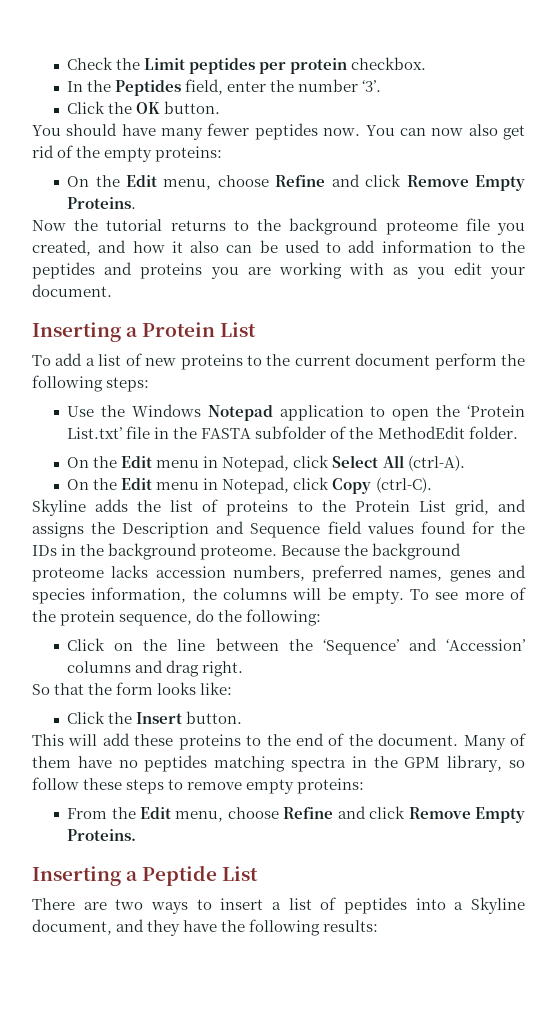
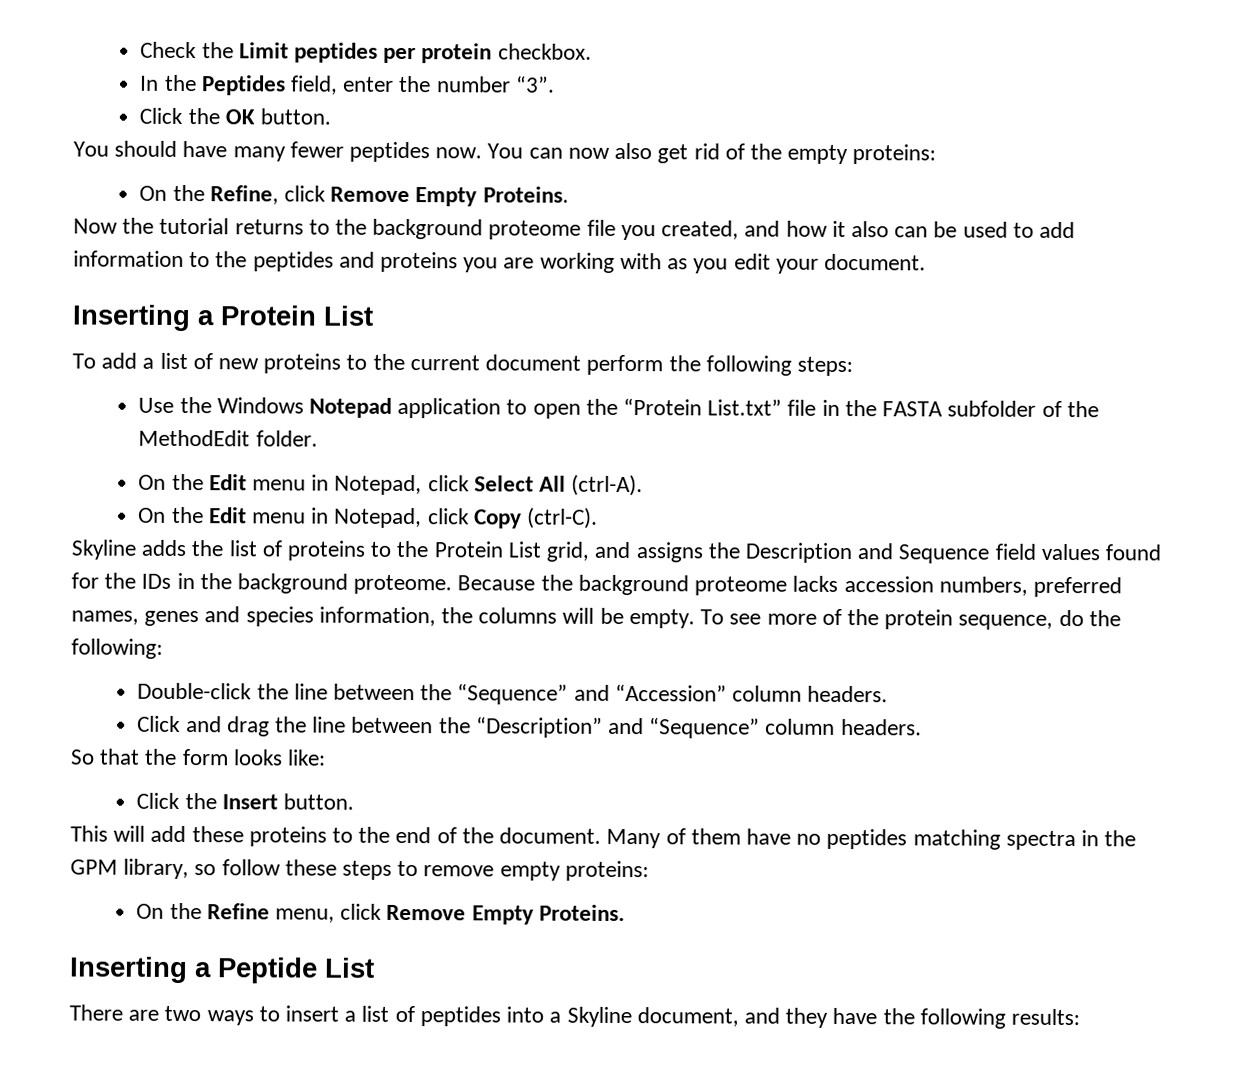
- In the Peptides field, enter the number ‘3’.
+ In the Peptides field, enter the number “3”.
- On the Edit menu, choose Refine and click Remove Empty Proteins.
+ On the Refine, click Remove Empty Proteins.
- Use the Windows Notepad application to open the ‘Protein List.txt’ file in the FASTA subfolder of the MethodEdit folder.
+ Use the Windows Notepad application to open the “Protein List.txt” file in the FASTA subfolder of the MethodEdit folder.
- Click on the line between the ‘Sequence’ and ‘Accession’ columns and drag right.
+ Double-click the line between the “Sequence” and “Accession” column headers.
+ Click and drag the line between the “Description” and “Sequence” column headers.
- From the Edit menu, choose Refine and click Remove Empty Proteins.
+ On the Refine menu, click Remove Empty Proteins.

